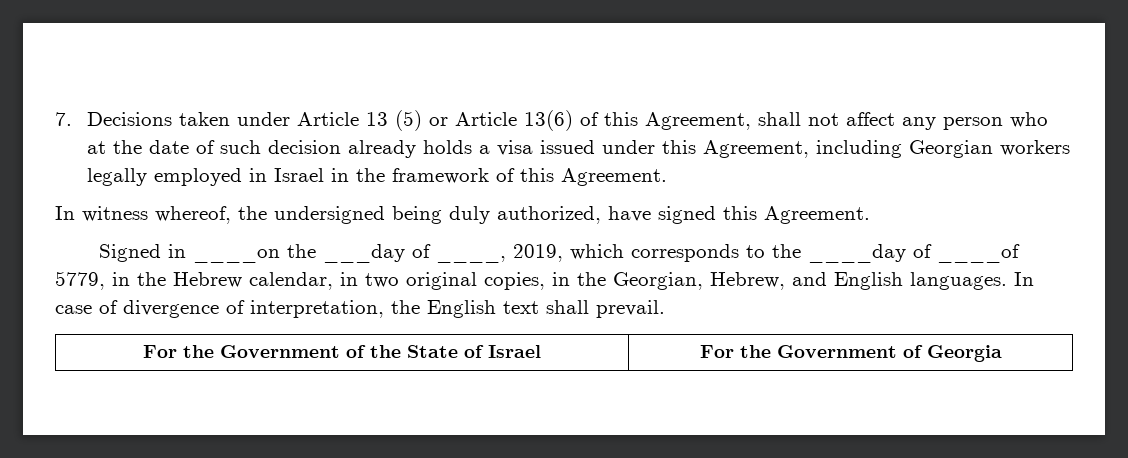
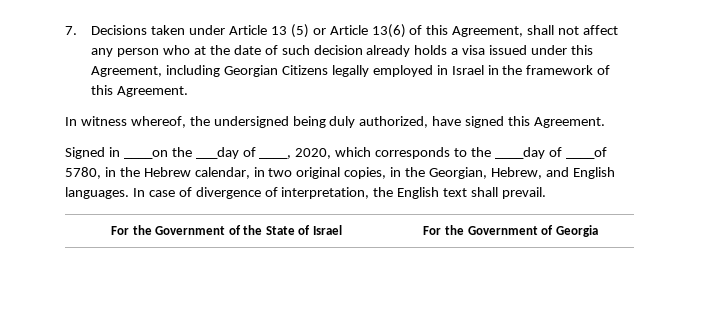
- 7. Decisions taken under Article 13 (5) or Article 13(6) of this Agreement, shall not affect any person who at the date of such decision already holds a visa issued under this Agreement, including Georgian workers legally employed in Israel in the framework of this Agreement.
+ 7. Decisions taken under Article 13 (5) or Article 13(6) of this Agreement, shall not affect any person who at the date of such decision already holds a visa issued under this Agreement, including Georgian Citizens legally employed in Israel in the framework of this Agreement.
- Signed in ____on the ___day of ____, 2019, which corresponds to the ____day of ____of 5779, in the Hebrew calendar, in two original copies, in the Georgian, Hebrew, and English languages.
+ Signed in ____on the ___day of ____, 2020, which corresponds to the ____day of ____of 5780, in the Hebrew calendar, in two original copies, in the Georgian, Hebrew, and English languages.

